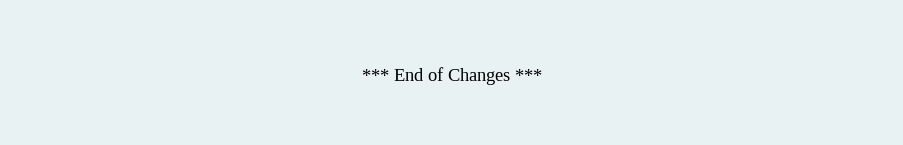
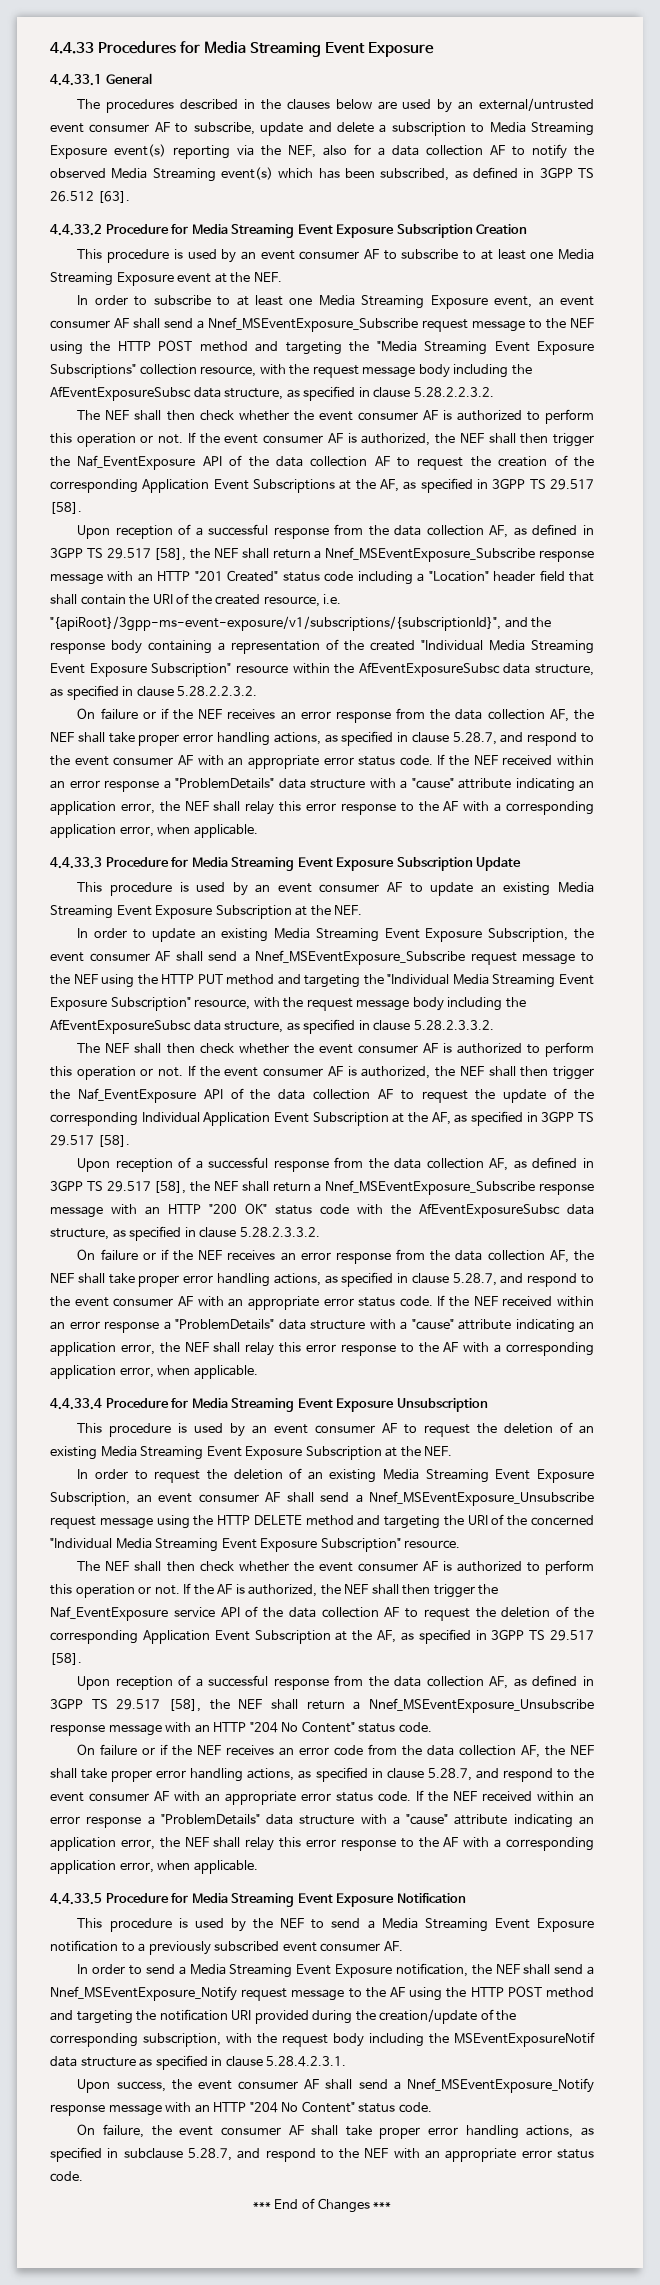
+ 4.4.33 Procedures for Media Streaming Event Exposure
+ 4.4.33.1 General
+ The procedures described in the clauses below are used by an external/untrusted event consumer AF to subscribe, update and delete a subscription to Media Streaming Exposure event(s) reporting via the NEF, also for a data collection AF to notify the observed Media Streaming event(s) which has been subscribed, as defined in 3GPP TS 26.512 [63].
+ 4.4.33.2 Procedure for Media Streaming Event Exposure Subscription Creation
+ This procedure is used by an event consumer AF to subscribe to at least one Media Streaming Exposure event at the NEF.
+ In order to subscribe to at least one Media Streaming Exposure event, an event consumer AF shall send a Nnef_MSEventExposure_Subscribe request message to the NEF using the HTTP POST method and targeting the "Media Streaming Event Exposure Subscriptions" collection resource, with the request message body including the AfEventExposureSubsc data structure, as specified in clause 5.28.2.2.3.2.
+ The NEF shall then check whether the event consumer AF is authorized to perform this operation or not. If the event consumer AF is authorized, the NEF shall then trigger the Naf_EventExposure API of the data collection AF to request the creation of the corresponding Application Event Subscriptions at the AF, as specified in 3GPP TS 29.517 [58].
+ Upon reception of a successful response from the data collection AF, as defined in 3GPP TS 29.517 [58], the NEF shall return a Nnef_MSEventExposure_Subscribe response message with an HTTP "201 Created" status code including a "Location" header field that shall contain the URI of the created resource, i.e. "{apiRoot}/3gpp-ms-event-exposure/v1/subscriptions/{subscriptionId}", and the response body containing a representation of the created "Individual Media Streaming Event Exposure Subscription" resource within the AfEventExposureSubsc data structure, as specified in clause 5.28.2.2.3.2.
+ On failure or if the NEF receives an error response from the data collection AF, the NEF shall take proper error handling actions, as specified in clause 5.28.7, and respond to the event consumer AF with an appropriate error status code. If the NEF received within an error response a "ProblemDetails" data structure with a "cause" attribute indicating an application error, the NEF shall relay this error response to the AF with a corresponding application error, when applicable.
+ 4.4.33.3 Procedure for Media Streaming Event Exposure Subscription Update
+ This procedure is used by an event consumer AF to update an existing Media Streaming Event Exposure Subscription at the NEF.
+ In order to update an existing Media Streaming Event Exposure Subscription, the event consumer AF shall send a Nnef_MSEventExposure_Subscribe request message to the NEF using the HTTP PUT method and targeting the "Individual Media Streaming Event Exposure Subscription" resource, with the request message body including the AfEventExposureSubsc data structure, as specified in clause 5.28.2.3.3.2.
+ The NEF shall then check whether the event consumer AF is authorized to perform this operation or not. If the event consumer AF is authorized, the NEF shall then trigger the Naf_EventExposure API of the data collection AF to request the update of the corresponding Individual Application Event Subscription at the AF, as specified in 3GPP TS 29.517 [58].
+ Upon reception of a successful response from the data collection AF, as defined in 3GPP TS 29.517 [58], the NEF shall return a Nnef_MSEventExposure_Subscribe response message with an HTTP "200 OK" status code with the AfEventExposureSubsc data structure, as specified in clause 5.28.2.3.3.2.
+ On failure or if the NEF receives an error response from the data collection AF, the NEF shall take proper error handling actions, as specified in clause 5.28.7, and respond to the event consumer AF with an appropriate error status code. If the NEF received within an error response a "ProblemDetails" data structure with a "cause" attribute indicating an application error, the NEF shall relay this error response to the AF with a corresponding application error, when applicable.
+ 4.4.33.4 Procedure for Media Streaming Event Exposure Unsubscription
+ This procedure is used by an event consumer AF to request the deletion of an existing Media Streaming Event Exposure Subscription at the NEF.
+ In order to request the deletion of an existing Media Streaming Event Exposure Subscription, an event consumer AF shall send a Nnef_MSEventExposure_Unsubscribe request message using the HTTP DELETE method and targeting the URI of the concerned "Individual Media Streaming Event Exposure Subscription" resource.
+ The NEF shall then check whether the event consumer AF is authorized to perform this operation or not. If the AF is authorized, the NEF shall then trigger the Naf_EventExposure service API of the data collection AF to request the deletion of the corresponding Application Event Subscription at the AF, as specified in 3GPP TS 29.517 [58].
+ Upon reception of a successful response from the data collection AF, as defined in 3GPP TS 29.517 [58], the NEF shall return a Nnef_MSEventExposure_Unsubscribe response message with an HTTP "204 No Content" status code.
+ On failure or if the NEF receives an error code from the data collection AF, the NEF shall take proper error handling actions, as specified in clause 5.28.7, and respond to the event consumer AF with an appropriate error status code. If the NEF received within an error response a "ProblemDetails" data structure with a "cause" attribute indicating an application error, the NEF shall relay this error response to the AF with a corresponding application error, when applicable.
+ 4.4.33.5 Procedure for Media Streaming Event Exposure Notification
+ This procedure is used by the NEF to send a Media Streaming Event Exposure notification to a previously subscribed event consumer AF.
+ In order to send a Media Streaming Event Exposure notification, the NEF shall send a Nnef_MSEventExposure_Notify request message to the AF using the HTTP POST method and targeting the notification URI provided during the creation/update of the corresponding subscription, with the request body including the MSEventExposureNotif data structure as specified in clause 5.28.4.2.3.1.
+ Upon success, the event consumer AF shall send a Nnef_MSEventExposure_Notify response message with an HTTP "204 No Content" status code.
+ On failure, the event consumer AF shall take proper error handling actions, as specified in subclause 5.28.7, and respond to the NEF with an appropriate error status code.

